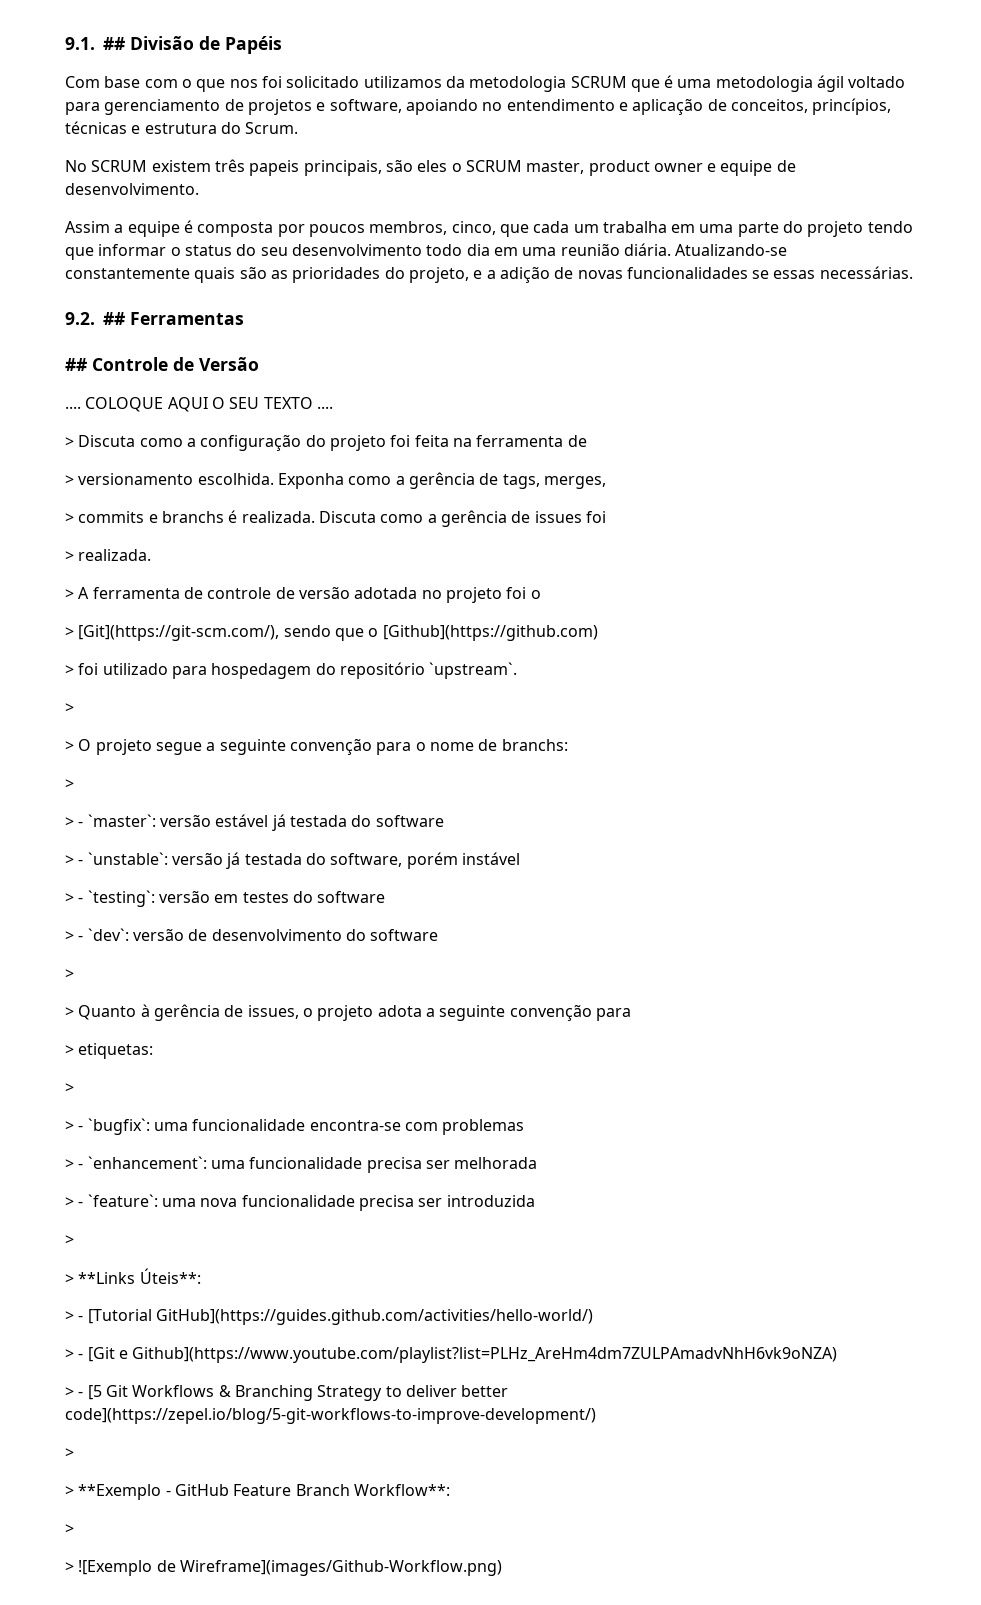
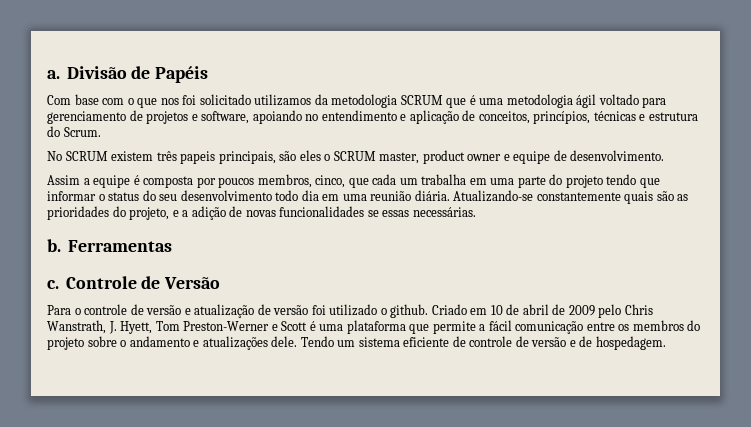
- 9.1. ## Divisão de Papéis
+ a. Divisão de Papéis
- 9.2. ## Ferramentas
+ b. Ferramentas
- ## Controle de Versão
+ c. Controle de Versão
- .... COLOQUE AQUI O SEU TEXTO ....
- > Discuta como a configuração do projeto foi feita na ferramenta de
- > versionamento escolhida. Exponha como a gerência de tags, merges,
- > commits e branchs é realizada. Discuta como a gerência de issues foi
- > realizada.
- > A ferramenta de controle de versão adotada no projeto foi o
- > [Git](https://git-scm.com/), sendo que o [Github](https://github.com)
- > foi utilizado para hospedagem do repositório `upstream`.
- >
- > O projeto segue a seguinte convenção para o nome de branchs:
- >
- > - `master`: versão estável já testada do software
- > - `unstable`: versão já testada do software, porém instável
- > - `testing`: versão em testes do software
- > - `dev`: versão de desenvolvimento do software
- >
- > Quanto à gerência de issues, o projeto adota a seguinte convenção para
- > etiquetas:
- >
- > - `bugfix`: uma funcionalidade encontra-se com problemas
- > - `enhancement`: uma funcionalidade precisa ser melhorada
- > - `feature`: uma nova funcionalidade precisa ser introduzida
- >
- > **Links Úteis**:
- > - [Tutorial GitHub](https://guides.github.com/activities/hello-world/)
- > - [Git e Github](https://www.youtube.com/playlist?list=PLHz_AreHm4dm7ZULPAmadvNhH6vk9oNZA)
- > - [5 Git Workflows & Branching Strategy to deliver better code](https://zepel.io/blog/5-git-workflows-to-improve-development/)
- >
- > **Exemplo - GitHub Feature Branch Workflow**:
- >
- > ![Exemplo de Wireframe](images/Github-Workflow.png)
+ Para o controle de versão e atualização de versão foi utilizado o github. Criado em 10 de abril de 2009 pelo Chris Wanstrath, J. Hyett, Tom Preston-Werner e Scott é uma plataforma que permite a fácil comunicação entre os membros do projeto sobre o andamento e atualizações dele. Tendo um sistema eficiente de controle de versão e de hospedagem.

